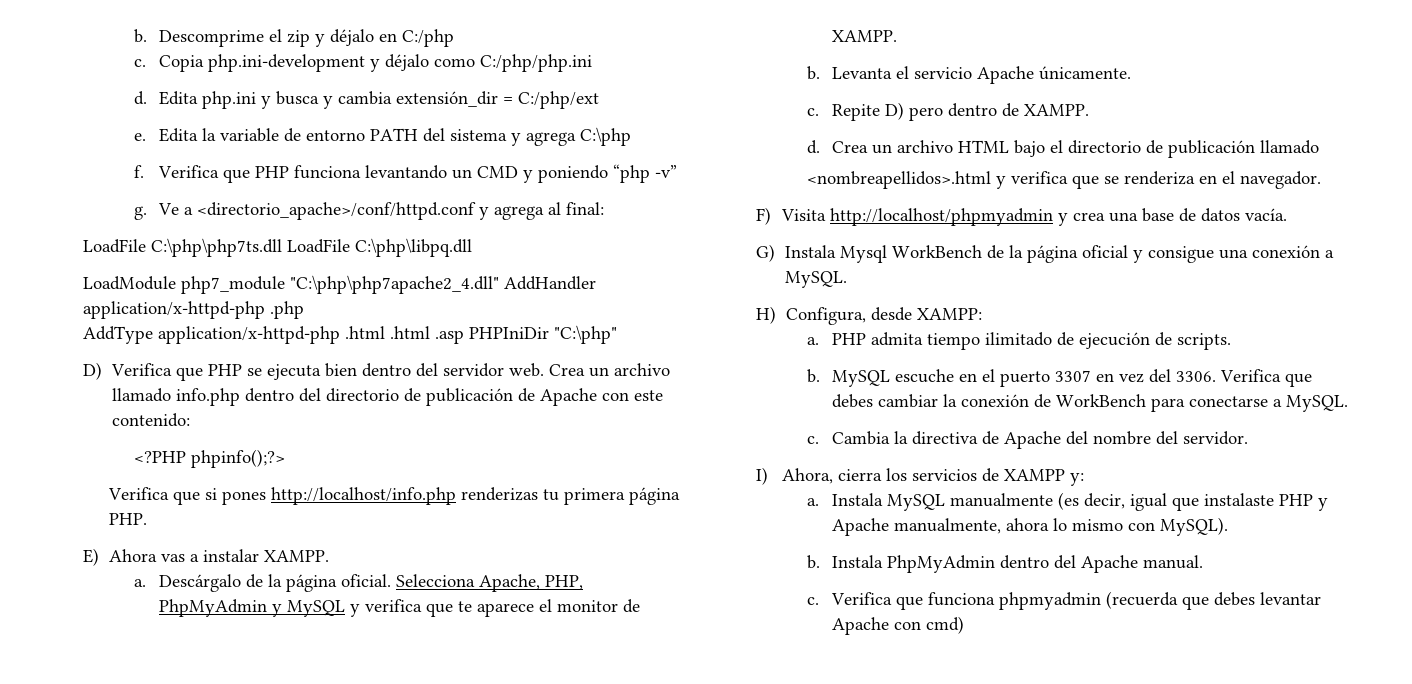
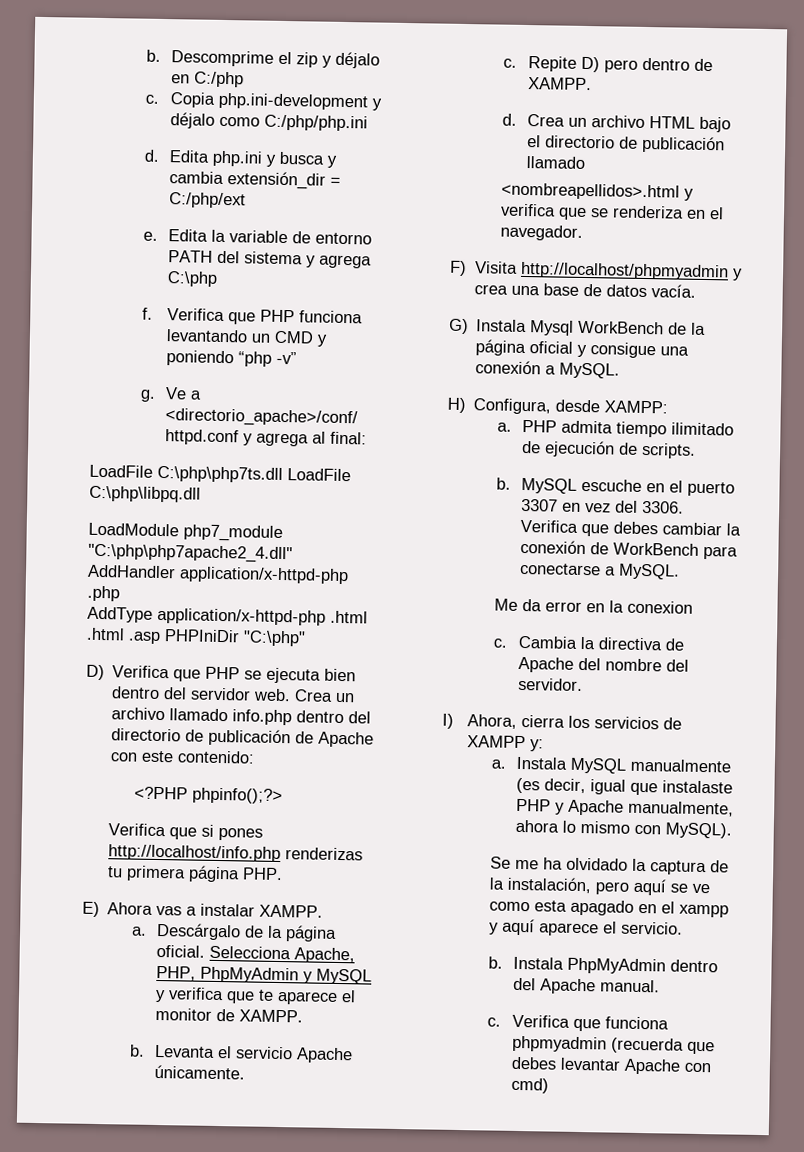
+ Me da error en la conexion
+ Se me ha olvidado la captura de la instalación, pero aquí se ve como esta apagado en el xampp y aquí aparece el servicio.

